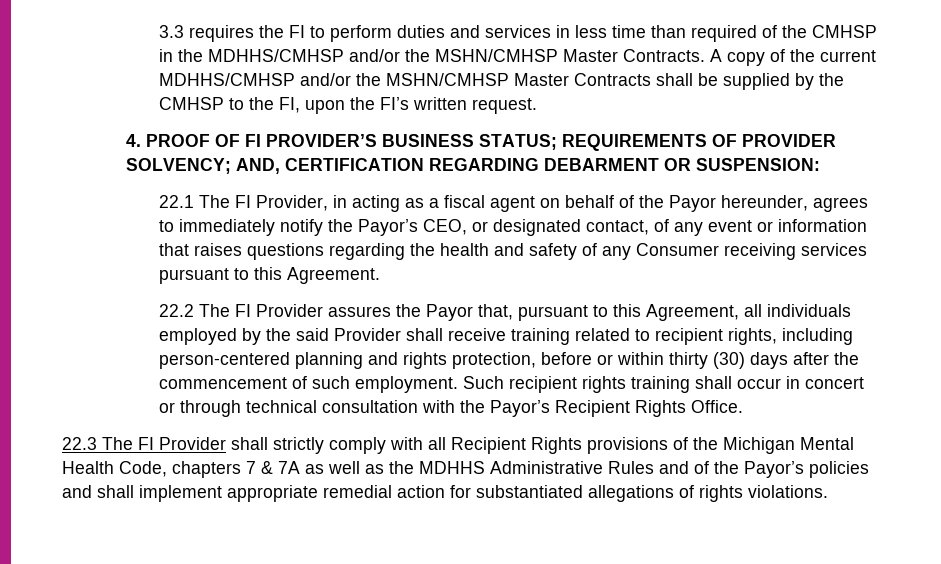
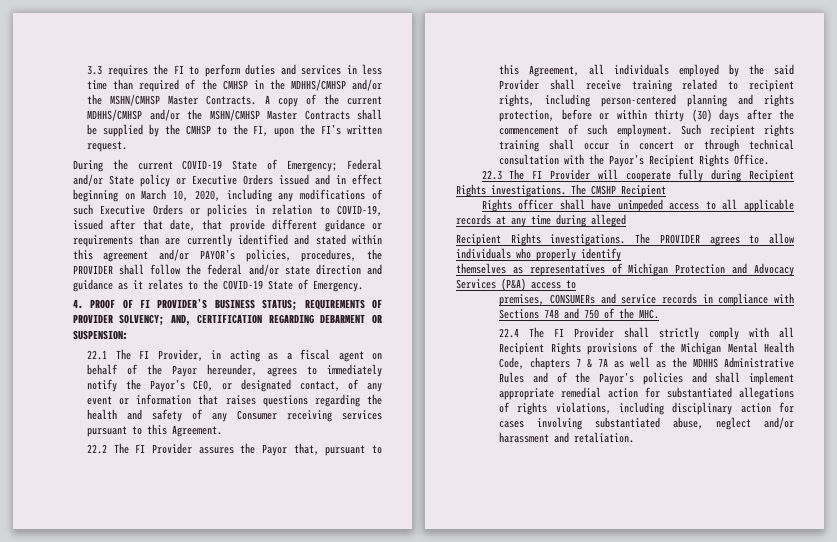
+ During the current COVID-19 State of Emergency; Federal and/or State policy or Executive Orders issued and in effect beginning on March 10, 2020, including any modifications of such Executive Orders or policies in relation to COVID-19, issued after that date, that provide different guidance or requirements than are currently identified and stated within this agreement and/or PAYOR’s policies, procedures, the PROVIDER shall follow the federal and/or state direction and guidance as it relates to the COVID-19 State of Emergency.
- 22.3 The FI Provider shall strictly comply with all Recipient Rights provisions of the Michigan Mental Health Code, chapters 7 & 7A as well as the MDHHS Administrative Rules and of the Payor’s policies and shall implement appropriate remedial action for substantiated allegations of rights violations.
+ 22.3 The FI Provider will cooperate fully during Recipient Rights investigations. The CMSHP Recipient
+ Rights officer shall have unimpeded access to all applicable records at any time during alleged
+ Recipient Rights investigations. The PROVIDER agrees to allow individuals who properly identify
+ themselves as representatives of Michigan Protection and Advocacy Services (P&A) access to
+ premises, CONSUMERs and service records in compliance with Sections 748 and 750 of the MHC.
+ 22.4 The FI Provider shall strictly comply with all Recipient Rights provisions of the Michigan Mental Health Code, chapters 7 & 7A as well as the MDHHS Administrative Rules and of the Payor’s policies and shall implement appropriate remedial action for substantiated allegations of rights violations, including disciplinary action for cases involving substantiated abuse, neglect and/or harassment and retaliation.

